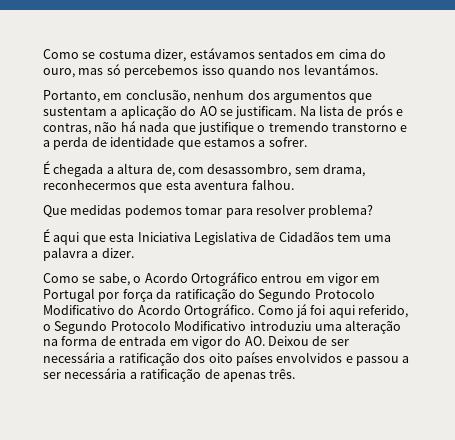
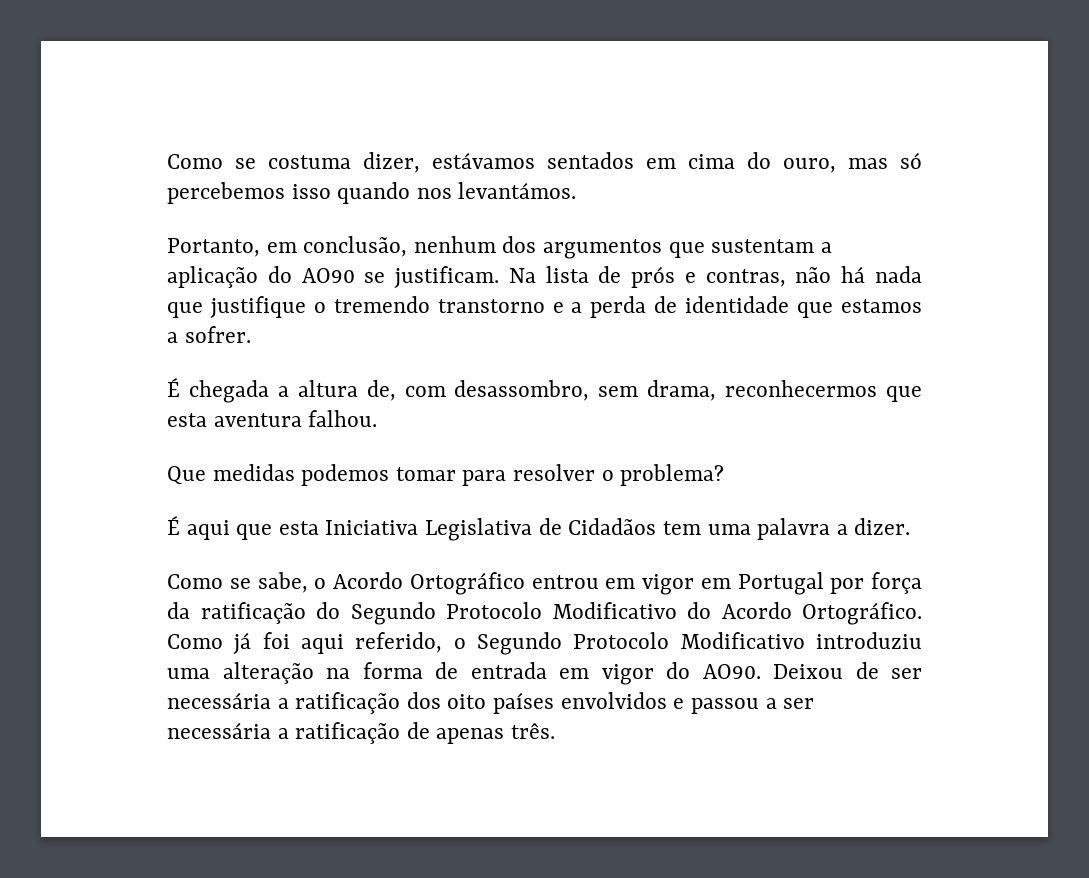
- Portanto, em conclusão, nenhum dos argumentos que sustentam a aplicação do AO se justificam.
+ Portanto, em conclusão, nenhum dos argumentos que sustentam a aplicação do AO90 se justificam.
- Que medidas podemos tomar para resolver problema?
+ Que medidas podemos tomar para resolver o problema?
- Como já foi aqui referido, o Segundo Protocolo Modificativo introduziu uma alteração na forma de entrada em vigor do AO. Deixou de ser necessária a ratificação dos oito países envolvidos e passou a ser necessária a ratificação de apenas três.
+ Como já foi aqui referido, o Segundo Protocolo Modificativo introduziu uma alteração na forma de entrada em vigor do AO90. Deixou de ser necessária a ratificação dos oito países envolvidos e passou a ser necessária a ratificação de apenas três.

